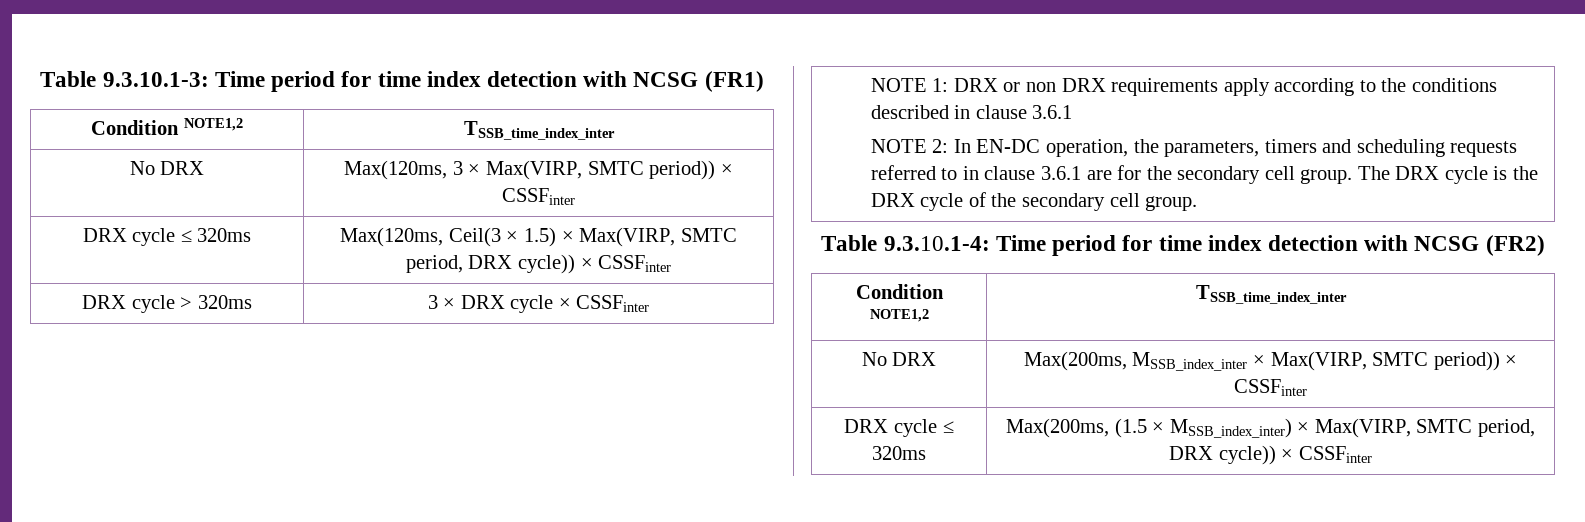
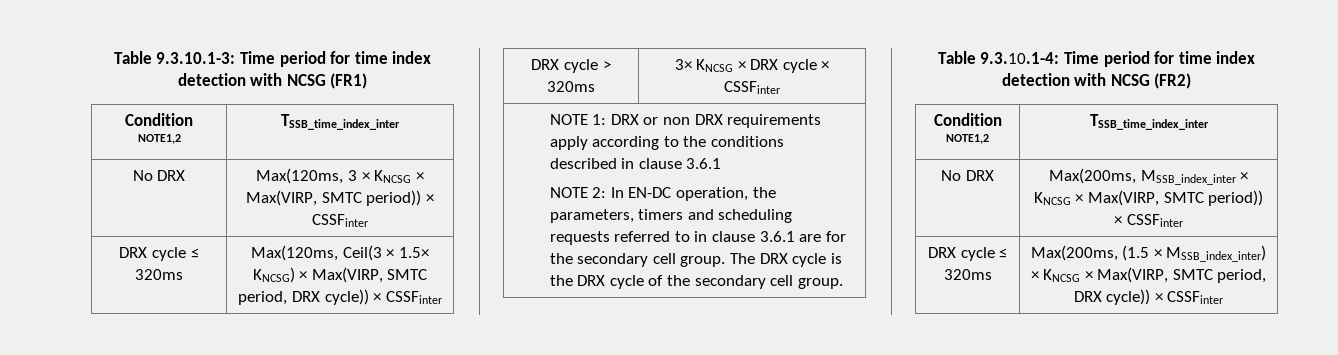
- No DRX | Max(120ms, 3 × Max(VIRP, SMTC period)) × CSSFinter
+ No DRX | Max(120ms, 3 × KNCSG × Max(VIRP, SMTC period)) × CSSFinter
- DRX cycle ≤ 320ms | Max(120ms, Ceil(3 × 1.5) × Max(VIRP, SMTC period, DRX cycle)) × CSSFinter
+ DRX cycle ≤ 320ms | Max(120ms, Ceil(3 × 1.5× KNCSG) × Max(VIRP, SMTC period, DRX cycle)) × CSSFinter
- DRX cycle > 320ms | 3 × DRX cycle × CSSFinter
+ DRX cycle > 320ms | 3× KNCSG × DRX cycle × CSSFinter
- No DRX | Max(200ms, MSSB_index_inter × Max(VIRP, SMTC period)) × CSSFinter
+ No DRX | Max(200ms, MSSB_index_inter × KNCSG × Max(VIRP, SMTC period)) × CSSFinter
- DRX cycle ≤ 320ms | Max(200ms, (1.5 × MSSB_index_inter) × Max(VIRP, SMTC period, DRX cycle)) × CSSFinter
+ DRX cycle ≤ 320ms | Max(200ms, (1.5 × MSSB_index_inter) × KNCSG × Max(VIRP, SMTC period, DRX cycle)) × CSSFinter

